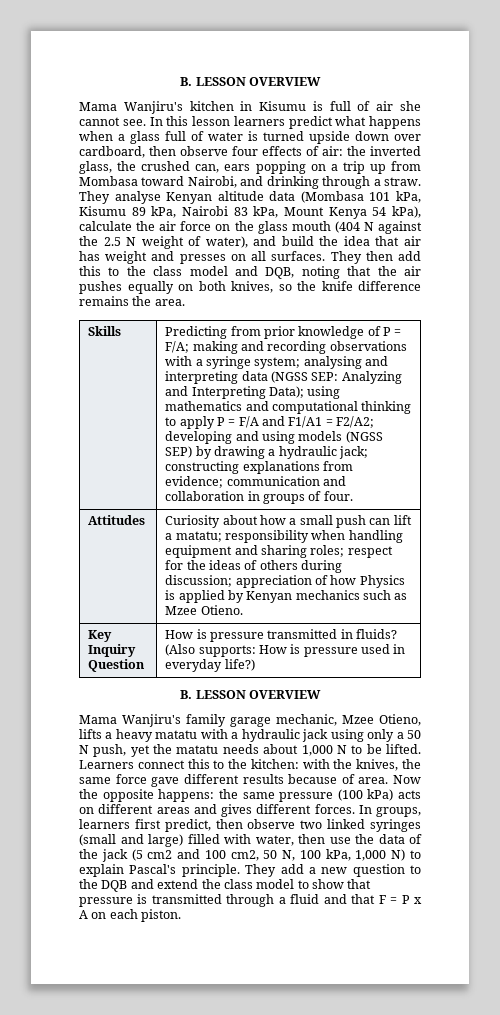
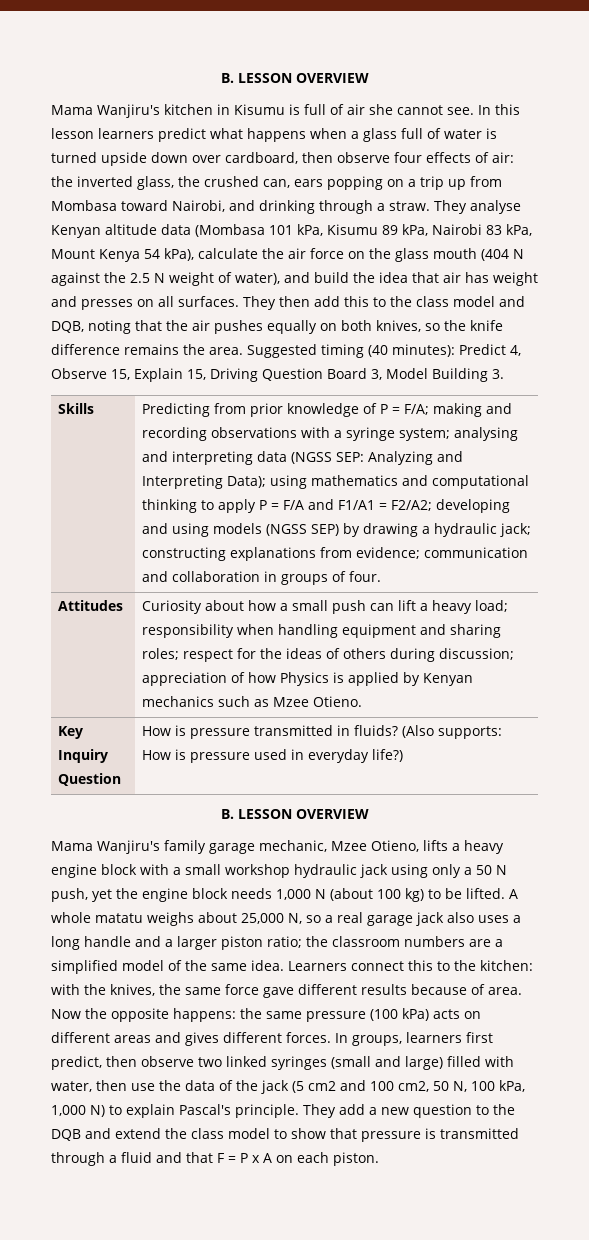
+ Suggested timing (40 minutes): Predict 4, Observe 15, Explain 15, Driving Question Board 3, Model Building 3.
- Attitudes | Curiosity about how a small push can lift a matatu; responsibility when handling equipment and sharing roles; respect for the ideas of others during discussion; appreciation of how Physics is applied by Kenyan mechanics such as Mzee Otieno.
+ Attitudes | Curiosity about how a small push can lift a heavy load; responsibility when handling equipment and sharing roles; respect for the ideas of others during discussion; appreciation of how Physics is applied by Kenyan mechanics such as Mzee Otieno.
- Mama Wanjiru's family garage mechanic, Mzee Otieno, lifts a heavy matatu with a hydraulic jack using only a 50 N push, yet the matatu needs about 1,000 N to be lifted.
+ Mama Wanjiru's family garage mechanic, Mzee Otieno, lifts a heavy engine block with a small workshop hydraulic jack using only a 50 N push, yet the engine block needs 1,000 N (about 100 kg) to be lifted. A whole matatu weighs about 25,000 N, so a real garage jack also uses a long handle and a larger piston ratio; the classroom numbers are a simplified model of the same idea.

